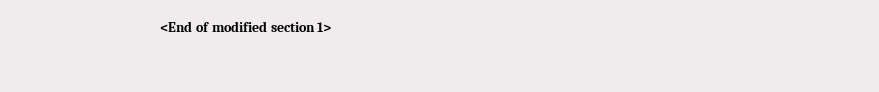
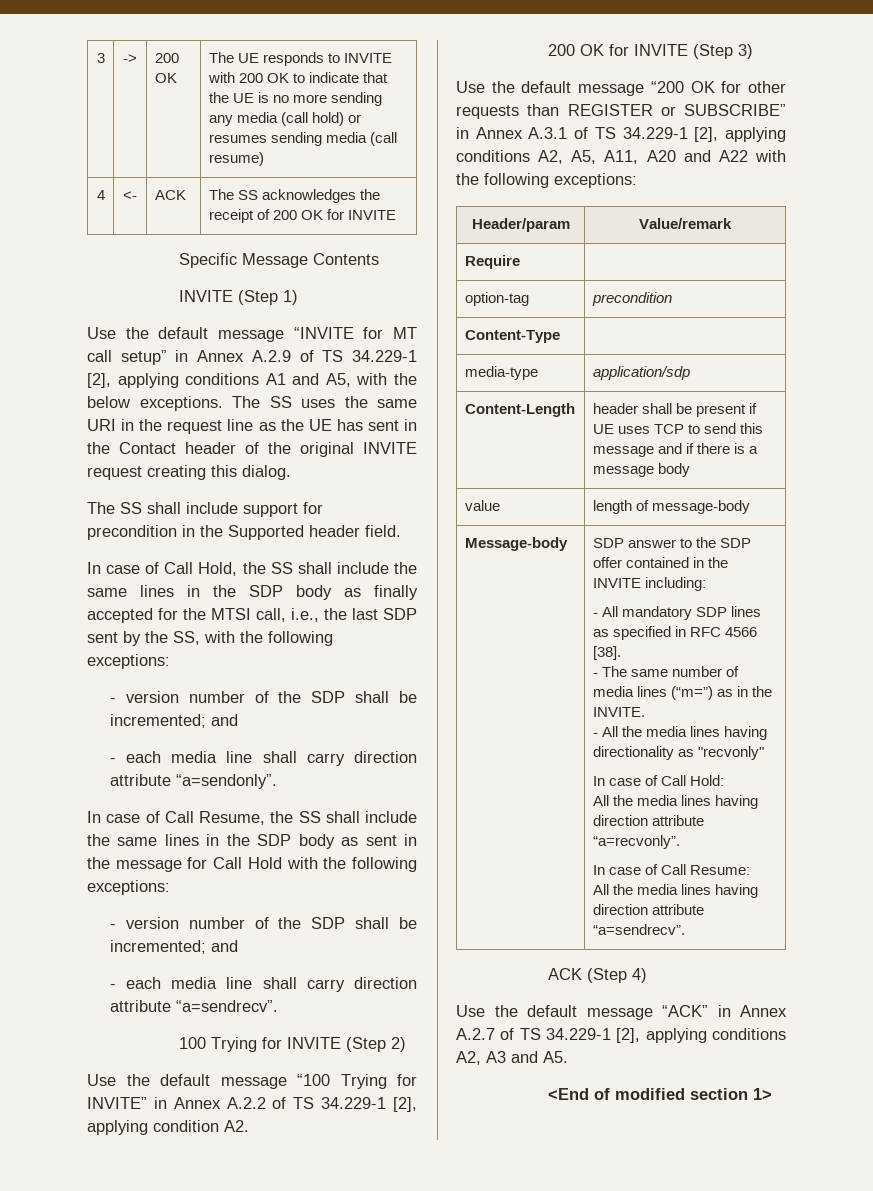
+ 3 | -> | 200 OK | The UE responds to INVITE with 200 OK to indicate that the UE is no more sending any media (call hold) or resumes sending media (call resume)
+ 4 | <- | ACK | The SS acknowledges the receipt of 200 OK for INVITE
+ Specific Message Contents
+ INVITE (Step 1)
+ Use the default message “INVITE for MT call setup” in Annex A.2.9 of TS 34.229-1 [2], applying conditions A1 and A5, with the below exceptions. The SS uses the same URI in the request line as the UE has sent in the Contact header of the original INVITE request creating this dialog.
+ The SS shall include support for precondition in the Supported header field.
+ In case of Call Hold, the SS shall include the same lines in the SDP body as finally accepted for the MTSI call, i.e., the last SDP sent by the SS, with the following exceptions:
+ - version number of the SDP shall be incremented; and
+ - each media line shall carry direction attribute “a=sendonly”.
+ In case of Call Resume, the SS shall include the same lines in the SDP body as sent in the message for Call Hold with the following exceptions:
+ - version number of the SDP shall be incremented; and
+ - each media line shall carry direction attribute “a=sendrecv”.
+ 100 Trying for INVITE (Step 2)
+ Use the default message “100 Trying for INVITE” in Annex A.2.2 of TS 34.229-1 [2], applying condition A2.
+ 200 OK for INVITE (Step 3)
+ Use the default message “200 OK for other requests than REGISTER or SUBSCRIBE” in Annex A.3.1 of TS 34.229-1 [2], applying conditions A2, A5, A11, A20 and A22 with the following exceptions:
+ Header/param | Value/remark
+ Require |
+ option-tag | precondition
+ Content-Type |
+ media-type | application/sdp
+ Content-Length | header shall be present if UE uses TCP to send this message and if there is a message body
+ value | length of message-body
+ Message-body | SDP answer to the SDP offer contained in the INVITE including:
+ - All mandatory SDP lines as specified in RFC 4566 [38].
+ - The same number of media lines (“m=”) as in the INVITE.
+ - All the media lines having directionality as "recvonly"
+ In case of Call Hold:
+ All the media lines having direction attribute “a=recvonly”.
+ In case of Call Resume:
+ All the media lines having direction attribute “a=sendrecv”.
+ ACK (Step 4)
+ Use the default message “ACK” in Annex A.2.7 of TS 34.229-1 [2], applying conditions A2, A3 and A5.

